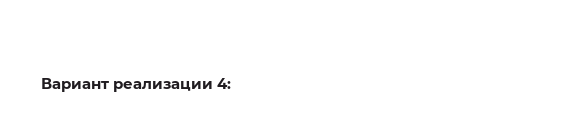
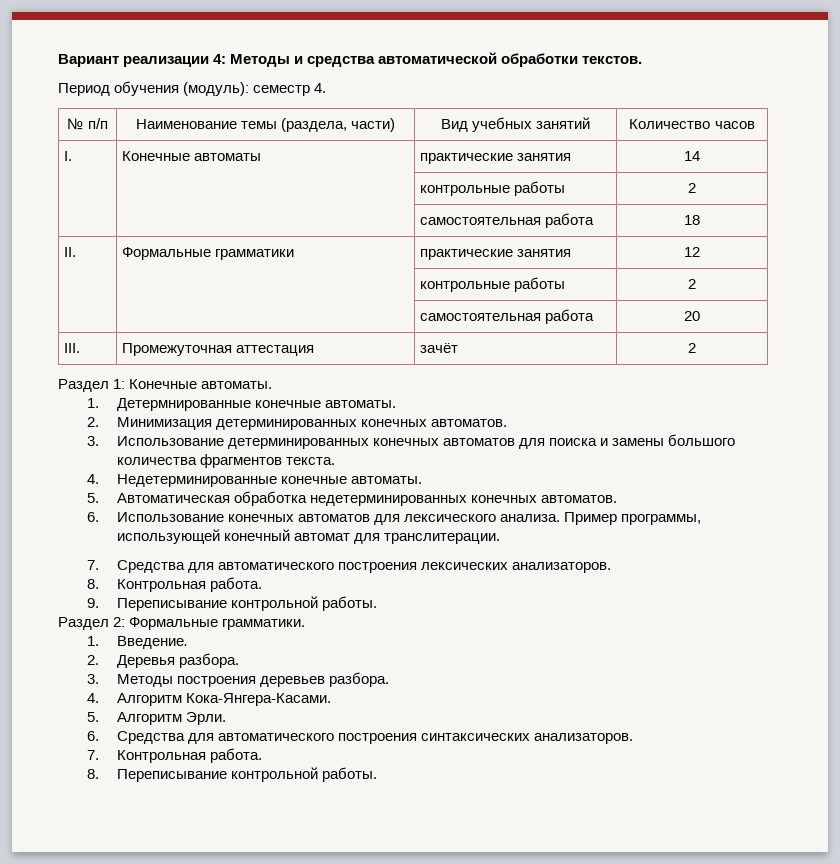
- Вариант реализации 4:
+ Вариант реализации 4: Методы и средства автоматической обработки текстов.
+ Период обучения (модуль): семестр 4.
+ № п/п | Наименование темы (раздела, части) | Вид учебных занятий | Количество часов
+ I. | Конечные автоматы | практические занятия | 14
+ | | контрольные работы | 2
+ | | самостоятельная работа | 18
+ II. | Формальные грамматики | практические занятия | 12
+ | | контрольные работы | 2
+ | | самостоятельная работа | 20
+ III. | Промежуточная аттестация | зачёт | 2
+ Раздел 1: Конечные автоматы.
+ 1. Детермнированные конечные автоматы.
+ 2. Минимизация детерминированных конечных автоматов.
+ 3. Использование детерминированных конечных автоматов для поиска и замены большого количества фрагментов текста.
+ 4. Недетерминированные конечные автоматы.
+ 5. Автоматическая обработка недетерминированных конечных автоматов.
+ 6. Использование конечных автоматов для лексического анализа. Пример программы, использующей конечный автомат для транслитерации.
+ 7. Средства для автоматического построения лексических анализаторов.
+ 8. Контрольная работа.
+ 9. Переписывание контрольной работы.
+ Раздел 2: Формальные грамматики.
+ 1. Введение.
+ 2. Деревья разбора.
+ 3. Методы построения деревьев разбора.
+ 4. Алгоритм Кока-Янгера-Касами.
+ 5. Алгоритм Эрли.
+ 6. Средства для автоматического построения синтаксических анализаторов.
+ 7. Контрольная работа.
+ 8. Переписывание контрольной работы.

